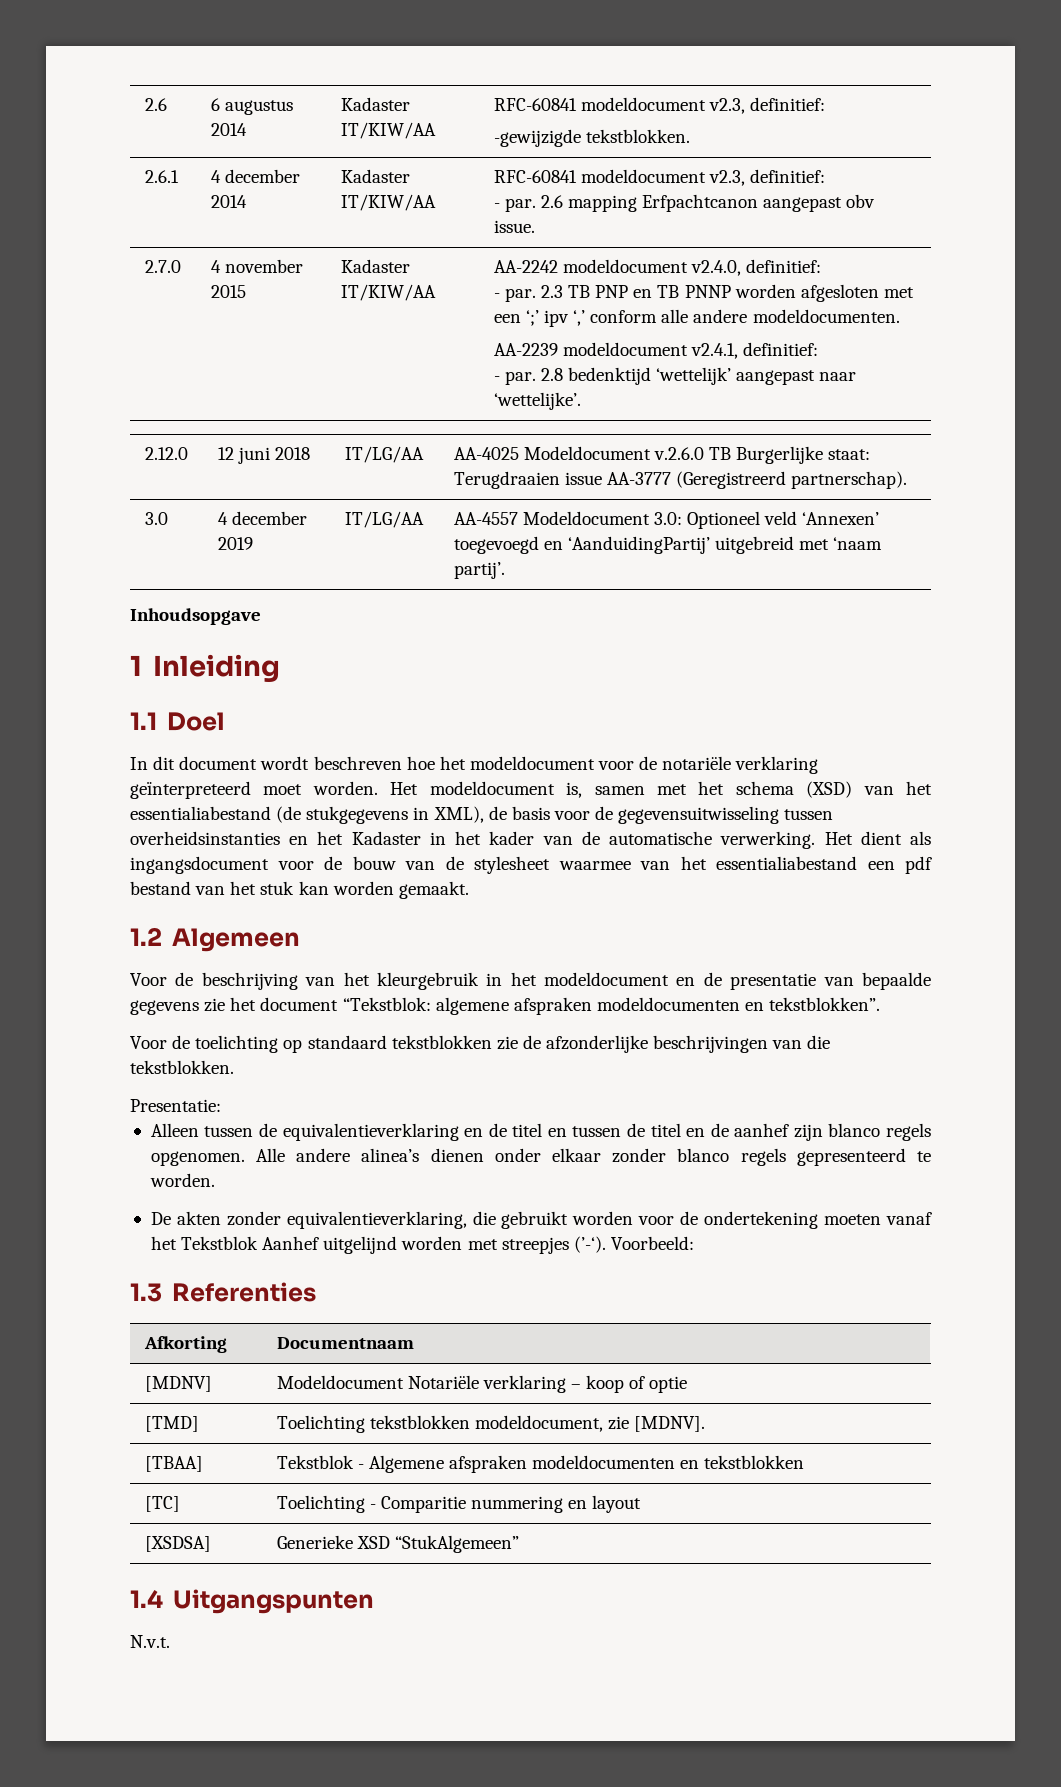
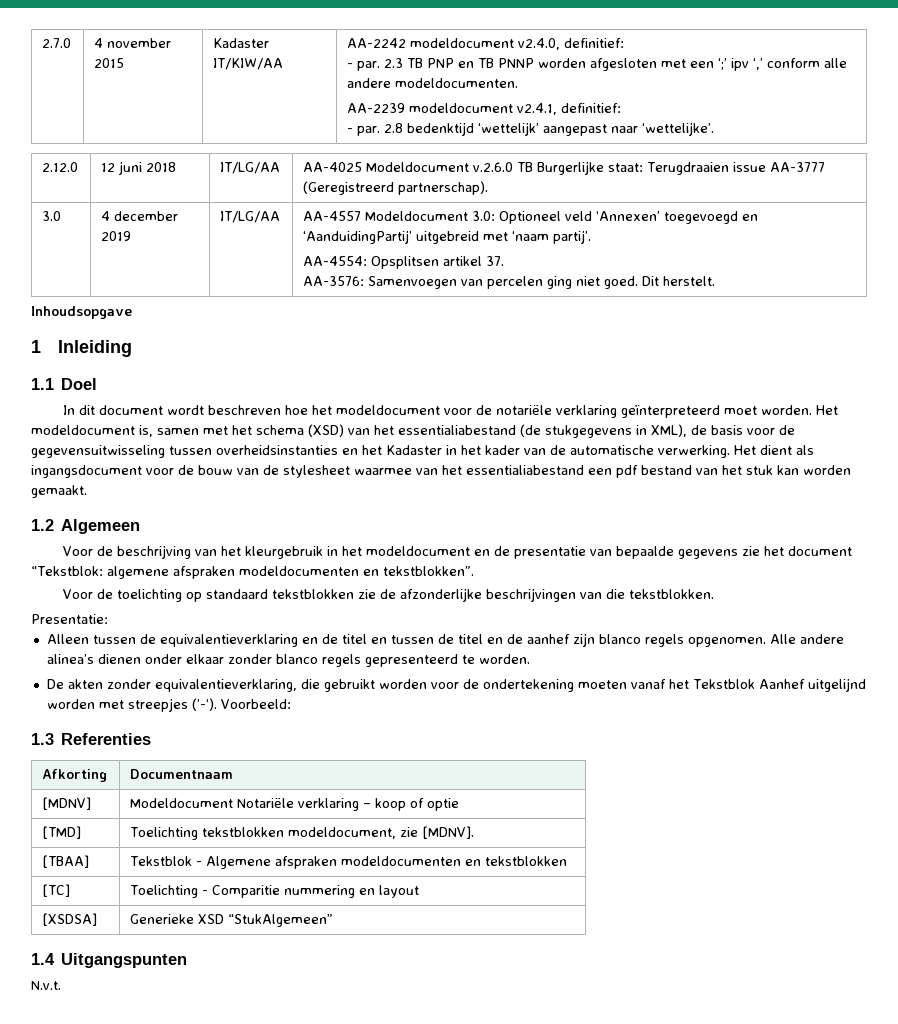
- 2.6 | 6 augustus 2014 | Kadaster IT/KIW/AA | RFC-60841 modeldocument v2.3, definitief:
- -gewijzigde tekstblokken.
- 2.6.1 | 4 december 2014 | Kadaster IT/KIW/AA | RFC-60841 modeldocument v2.3, definitief:
- - par. 2.6 mapping Erfpachtcanon aangepast obv issue.
  3.0 | 4 december 2019 | IT/LG/AA | AA-4557 Modeldocument 3.0: Optioneel veld ‘Annexen’ toegevoegd en ‘AanduidingPartij’ uitgebreid met ‘naam partij’.
+ AA-4554: Opsplitsen artikel 37.
+ AA-3576: Samenvoegen van percelen ging niet goed. Dit herstelt.

